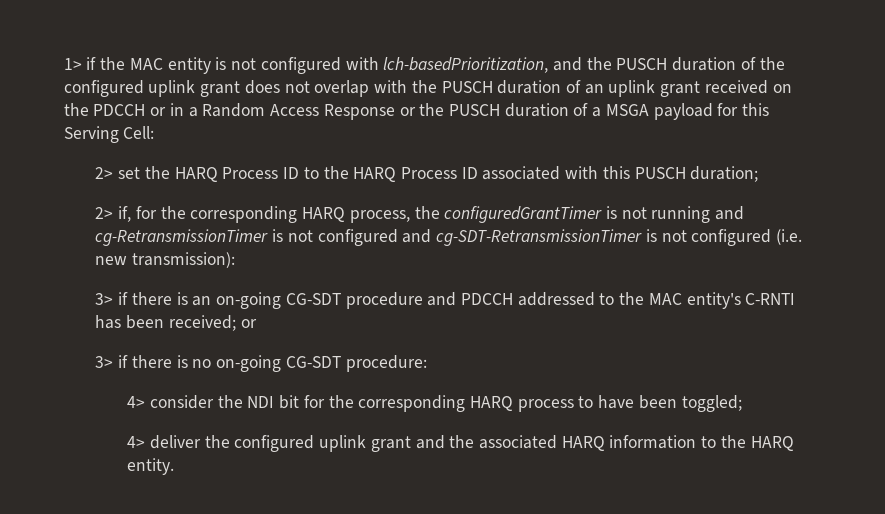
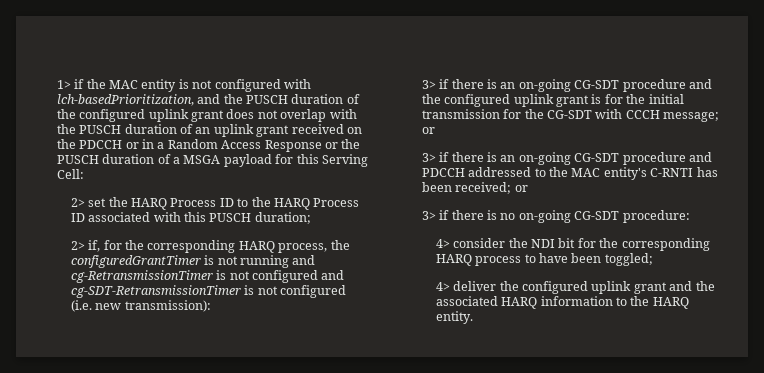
+ 3> if there is an on-going CG-SDT procedure and the configured uplink grant is for the initial transmission for the CG-SDT with CCCH message; or

